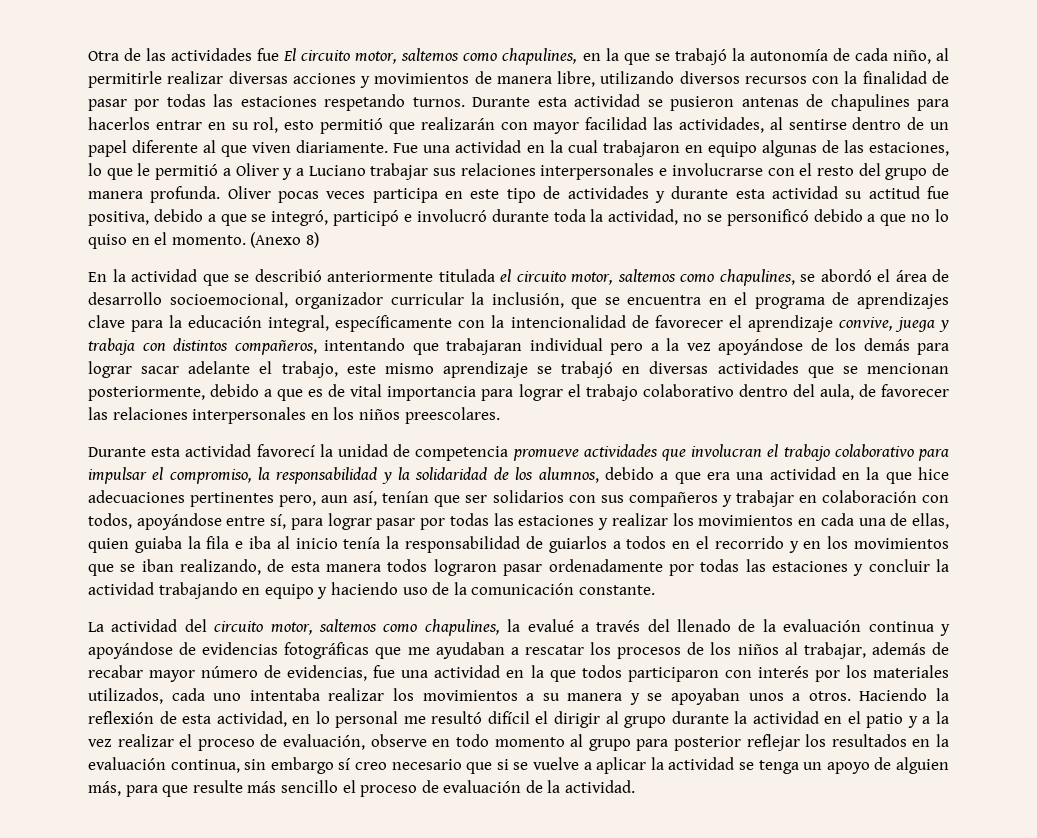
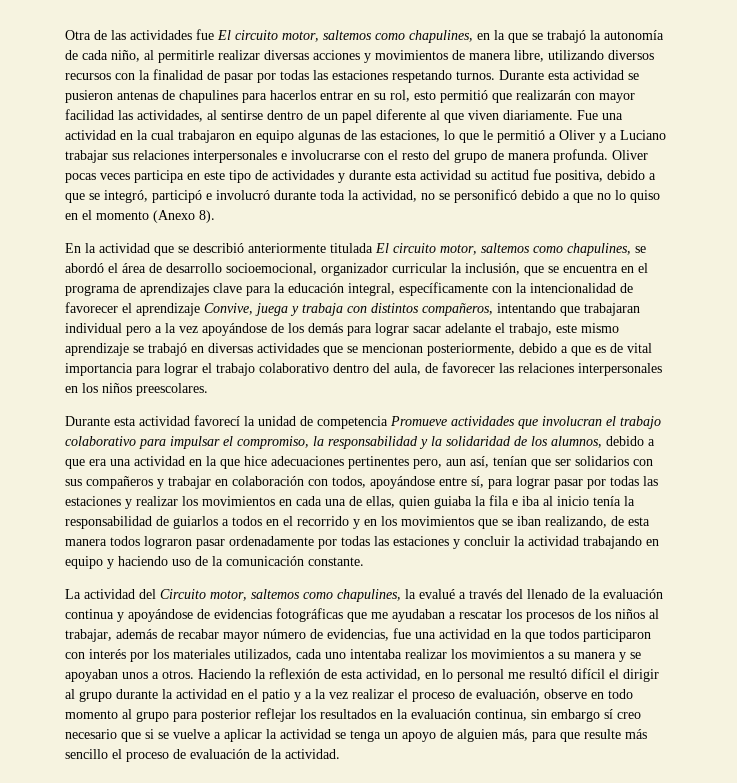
- Oliver pocas veces participa en este tipo de actividades y durante esta actividad su actitud fue positiva, debido a que se integró, participó e involucró durante toda la actividad, no se personificó debido a que no lo quiso en el momento. (Anexo 8)
+ Oliver pocas veces participa en este tipo de actividades y durante esta actividad su actitud fue positiva, debido a que se integró, participó e involucró durante toda la actividad, no se personificó debido a que no lo quiso en el momento (Anexo 8).
- En la actividad que se describió anteriormente titulada el circuito motor, saltemos como chapulines, se abordó el área de desarrollo socioemocional, organizador curricular la inclusión, que se encuentra en el programa de aprendizajes clave para la educación integral, específicamente con la intencionalidad de favorecer el aprendizaje convive, juega y trabaja con distintos compañeros, intentando que trabajaran individual pero a la vez apoyándose de los demás para lograr sacar adelante el trabajo, este mismo aprendizaje se trabajó en diversas actividades que se mencionan posteriormente, debido a que es de vital importancia para lograr el trabajo colaborativo dentro del aula, de favorecer las relaciones interpersonales en los niños preescolares.
+ En la actividad que se describió anteriormente titulada El circuito motor, saltemos como chapulines, se abordó el área de desarrollo socioemocional, organizador curricular la inclusión, que se encuentra en el programa de aprendizajes clave para la educación integral, específicamente con la intencionalidad de favorecer el aprendizaje Convive, juega y trabaja con distintos compañeros, intentando que trabajaran individual pero a la vez apoyándose de los demás para lograr sacar adelante el trabajo, este mismo aprendizaje se trabajó en diversas actividades que se mencionan posteriormente, debido a que es de vital importancia para lograr el trabajo colaborativo dentro del aula, de favorecer las relaciones interpersonales en los niños preescolares.
- Durante esta actividad favorecí la unidad de competencia promueve actividades que involucran el trabajo colaborativo para impulsar el compromiso, la responsabilidad y la solidaridad de los alumnos, debido a que era una actividad en la que hice adecuaciones pertinentes pero, aun así, tenían que ser solidarios con sus compañeros y trabajar en colaboración con todos, apoyándose entre sí, para lograr pasar por todas las estaciones y realizar los movimientos en cada una de ellas, quien guiaba la fila e iba al inicio tenía la responsabilidad de guiarlos a todos en el recorrido y en los movimientos que se iban realizando, de esta manera todos lograron pasar ordenadamente por todas las estaciones y concluir la actividad trabajando en equipo y haciendo uso de la comunicación constante.
+ Durante esta actividad favorecí la unidad de competencia Promueve actividades que involucran el trabajo colaborativo para impulsar el compromiso, la responsabilidad y la solidaridad de los alumnos, debido a que era una actividad en la que hice adecuaciones pertinentes pero, aun así, tenían que ser solidarios con sus compañeros y trabajar en colaboración con todos, apoyándose entre sí, para lograr pasar por todas las estaciones y realizar los movimientos en cada una de ellas, quien guiaba la fila e iba al inicio tenía la responsabilidad de guiarlos a todos en el recorrido y en los movimientos que se iban realizando, de esta manera todos lograron pasar ordenadamente por todas las estaciones y concluir la actividad trabajando en equipo y haciendo uso de la comunicación constante.
- La actividad del circuito motor, saltemos como chapulines, la evalué a través del llenado de la evaluación continua y apoyándose de evidencias fotográficas que me ayudaban a rescatar los procesos de los niños al trabajar, además de recabar mayor número de evidencias, fue una actividad en la que todos participaron con interés por los materiales utilizados, cada uno intentaba realizar los movimientos a su manera y se apoyaban unos a otros.
+ La actividad del Circuito motor, saltemos como chapulines, la evalué a través del llenado de la evaluación continua y apoyándose de evidencias fotográficas que me ayudaban a rescatar los procesos de los niños al trabajar, además de recabar mayor número de evidencias, fue una actividad en la que todos participaron con interés por los materiales utilizados, cada uno intentaba realizar los movimientos a su manera y se apoyaban unos a otros.

